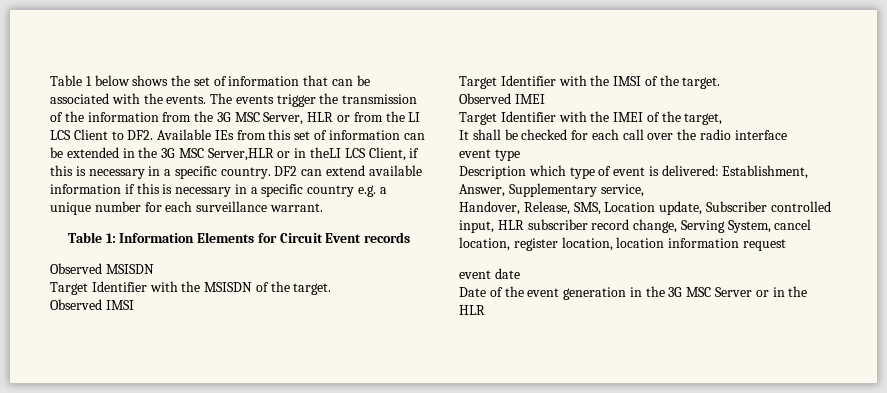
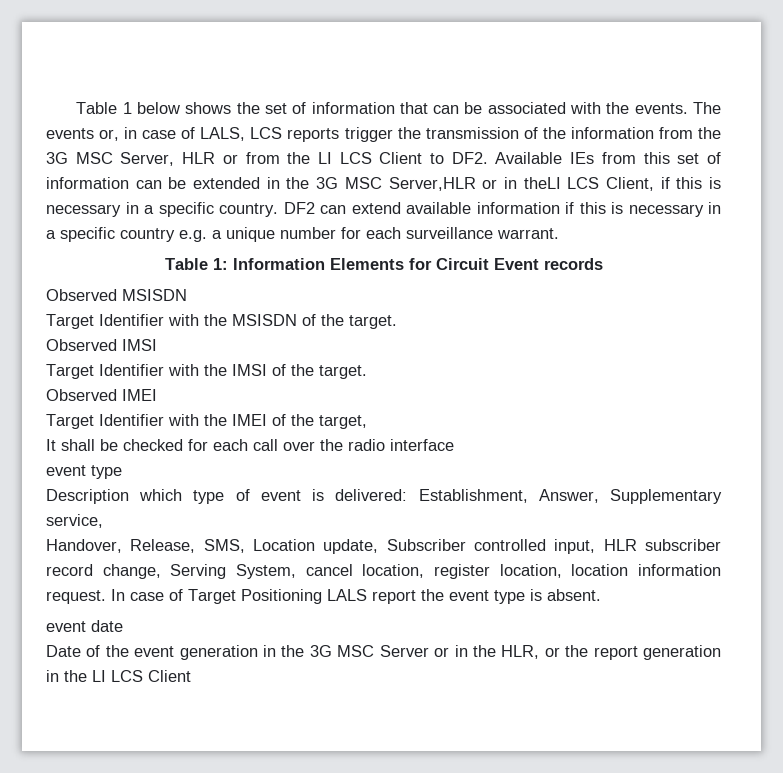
- The events trigger the transmission of the information from the 3G MSC Server, HLR or from the LI LCS Client to DF2. Available IEs from this set of information can be extended in the 3G MSC Server,HLR or in theLI LCS Client, if this is necessary in a specific country.
+ The events or, in case of LALS, LCS reports trigger the transmission of the information from the 3G MSC Server, HLR or from the LI LCS Client to DF2. Available IEs from this set of information can be extended in the 3G MSC Server,HLR or in theLI LCS Client, if this is necessary in a specific country.
- Handover, Release, SMS, Location update, Subscriber controlled input, HLR subscriber record change, Serving System, cancel location, register location, location information request
+ Handover, Release, SMS, Location update, Subscriber controlled input, HLR subscriber record change, Serving System, cancel location, register location, location information request. In case of Target Positioning LALS report the event type is absent.
- Date of the event generation in the 3G MSC Server or in the HLR
+ Date of the event generation in the 3G MSC Server or in the HLR, or the report generation in the LI LCS Client

